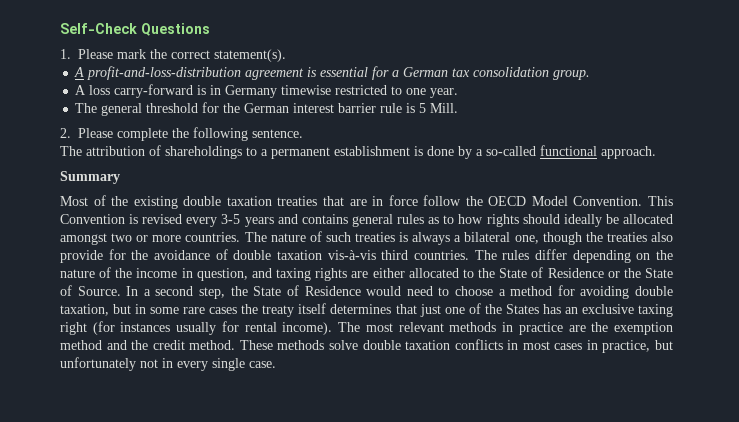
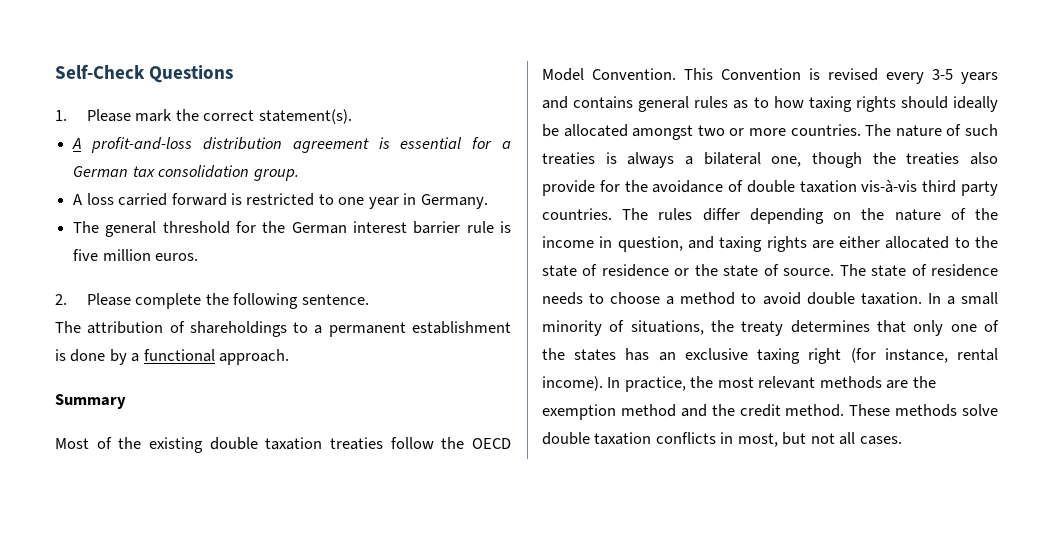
- A profit-and-loss-distribution agreement is essential for a German tax consolidation group.
+ A profit-and-loss distribution agreement is essential for a German tax consolidation group.
- A loss carry-forward is in Germany timewise restricted to one year.
+ A loss carried forward is restricted to one year in Germany.
- The general threshold for the German interest barrier rule is 5 Mill.
+ The general threshold for the German interest barrier rule is five million euros.
- The attribution of shareholdings to a permanent establishment is done by a so-called functional approach.
+ The attribution of shareholdings to a permanent establishment is done by a functional approach.
- Most of the existing double taxation treaties that are in force follow the OECD Model Convention.
+ Most of the existing double taxation treaties follow the OECD Model Convention.
- This Convention is revised every 3-5 years and contains general rules as to how rights should ideally be allocated amongst two or more countries.
+ This Convention is revised every 3-5 years and contains general rules as to how taxing rights should ideally be allocated amongst two or more countries.
- The nature of such treaties is always a bilateral one, though the treaties also provide for the avoidance of double taxation vis-à-vis third countries.
+ The nature of such treaties is always a bilateral one, though the treaties also provide for the avoidance of double taxation vis-à-vis third party countries.
- The rules differ depending on the nature of the income in question, and taxing rights are either allocated to the State of Residence or the State of Source. In a second step, the State of Residence would need to choose a method for avoiding double taxation, but in some rare cases the treaty itself determines that just one of the States has an exclusive taxing right (for instances usually for rental income). The most relevant methods in practice are the exemption method and the credit method.
+ The rules differ depending on the nature of the income in question, and taxing rights are either allocated to the state of residence or the state of source. The state of residence needs to choose a method to avoid double taxation. In a small minority of situations, the treaty determines that only one of the states has an exclusive taxing right (for instance, rental income). In practice, the most relevant methods are the exemption method and the credit method.
- These methods solve double taxation conflicts in most cases in practice, but unfortunately not in every single case.
+ These methods solve double taxation conflicts in most, but not all cases.

